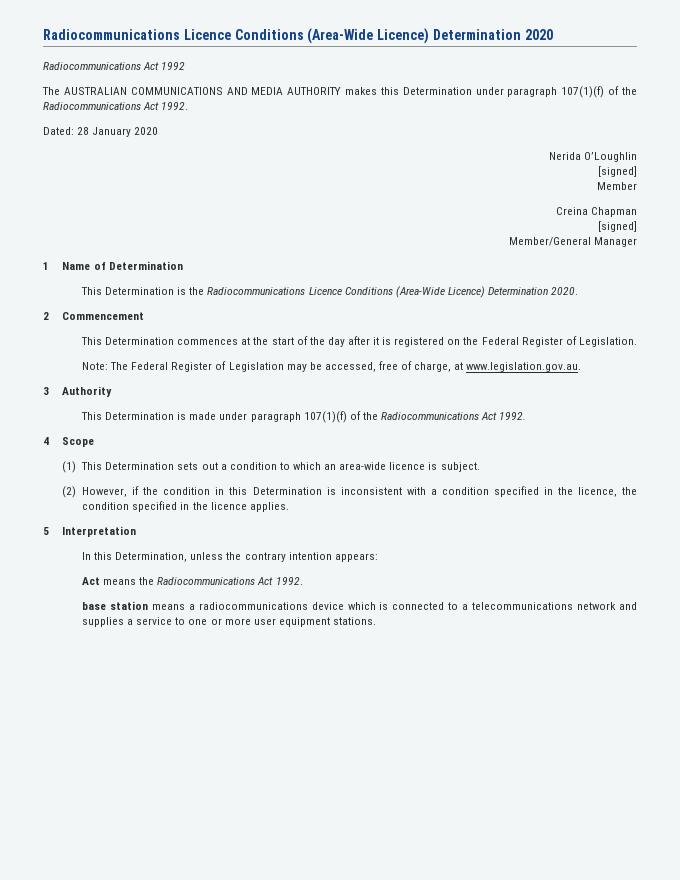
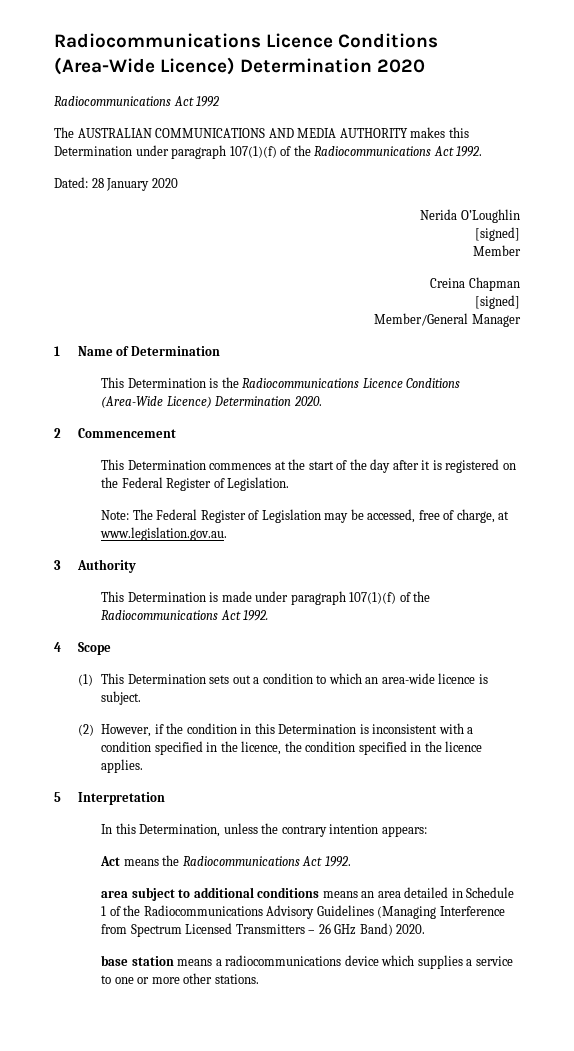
+ area subject to additional conditions means an area detailed in Schedule 1 of the Radiocommunications Advisory Guidelines (Managing Interference from Spectrum Licensed Transmitters – 26 GHz Band) 2020.
- base station means a radiocommunications device which is connected to a telecommunications network and supplies a service to one or more user equipment stations.
+ base station means a radiocommunications device which supplies a service to one or more other stations.

